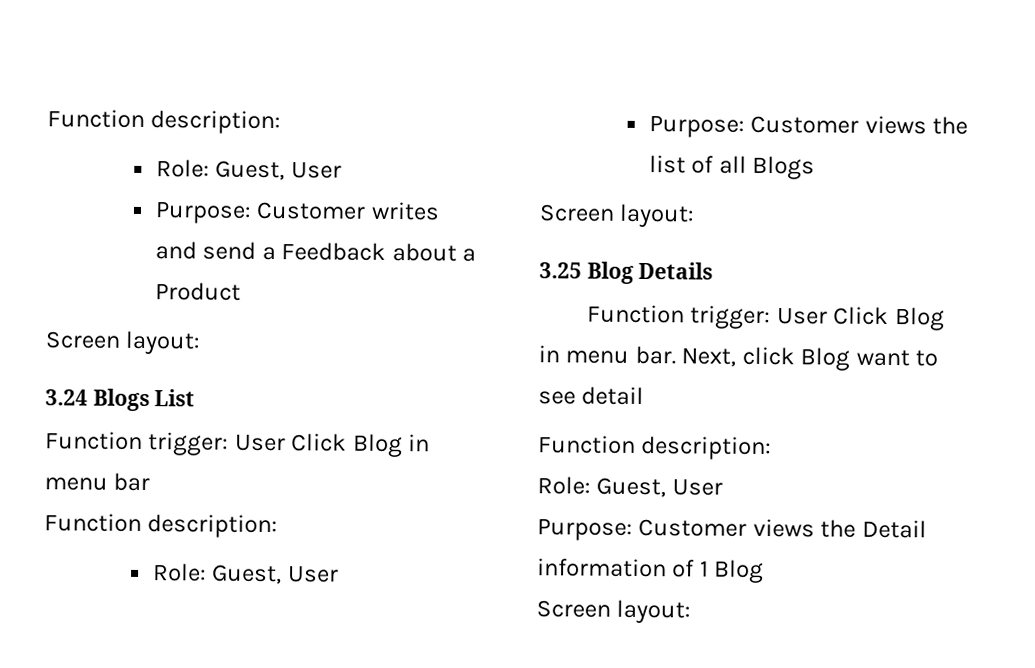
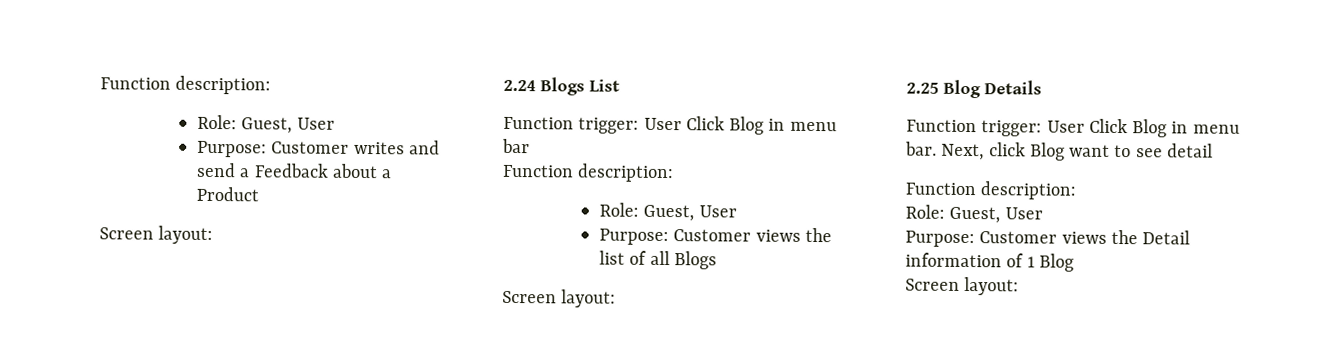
- 3.24 Blogs List
+ 2.24 Blogs List
- 3.25 Blog Details
+ 2.25 Blog Details

